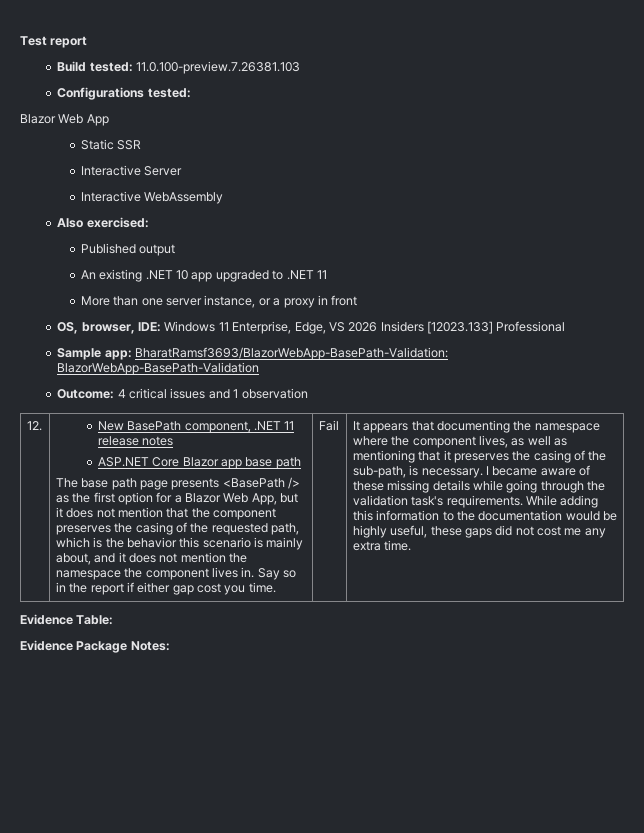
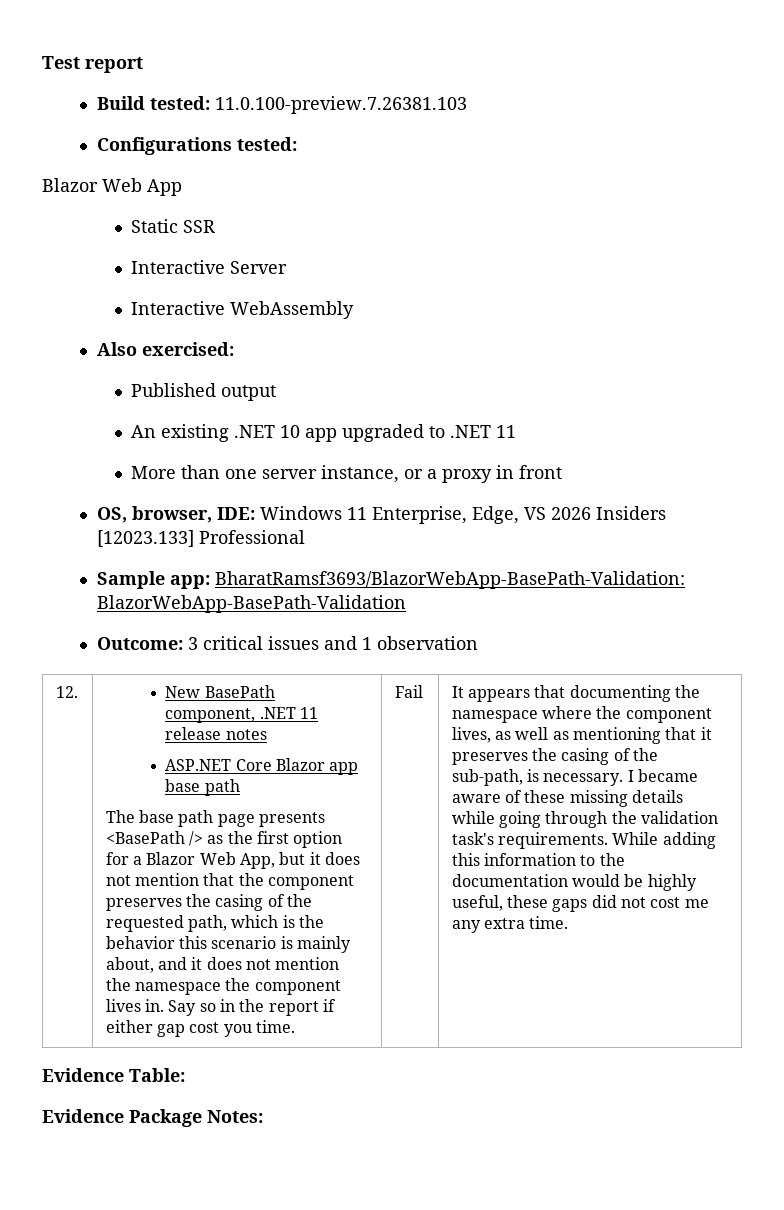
- Outcome: 4 critical issues and 1 observation
+ Outcome: 3 critical issues and 1 observation

